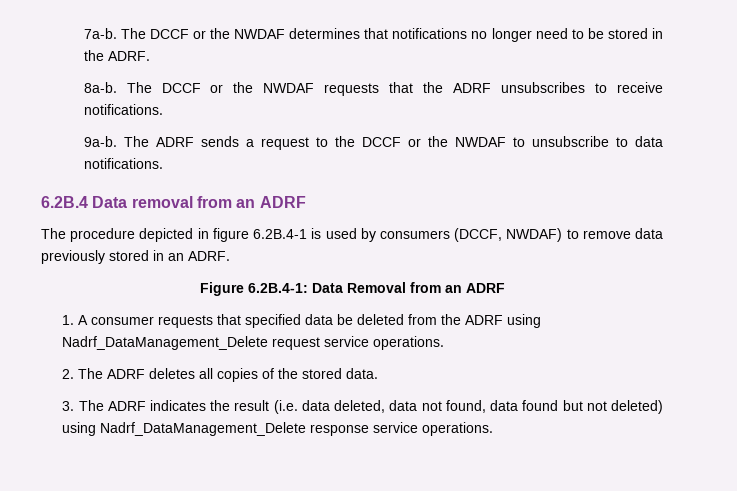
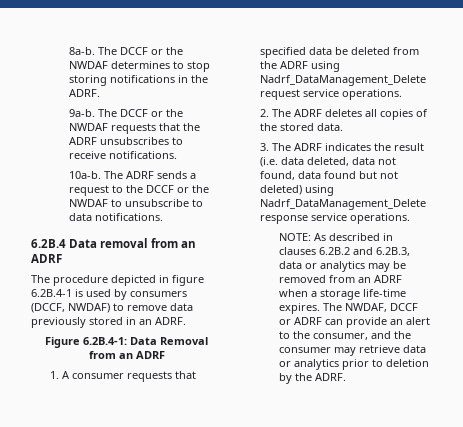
- 7a-b.
+ 8a-b.
- The DCCF or the NWDAF determines that notifications no longer need to be stored in the ADRF.
+ The DCCF or the NWDAF determines to stop storing notifications in the ADRF.
- 8a-b.
+ 9a-b.
- 9a-b.
+ 10a-b.
+ NOTE: As described in clauses 6.2B.2 and 6.2B.3, data or analytics may be removed from an ADRF when a storage life-time expires. The NWDAF, DCCF or ADRF can provide an alert to the consumer, and the consumer may retrieve data or analytics prior to deletion by the ADRF.

